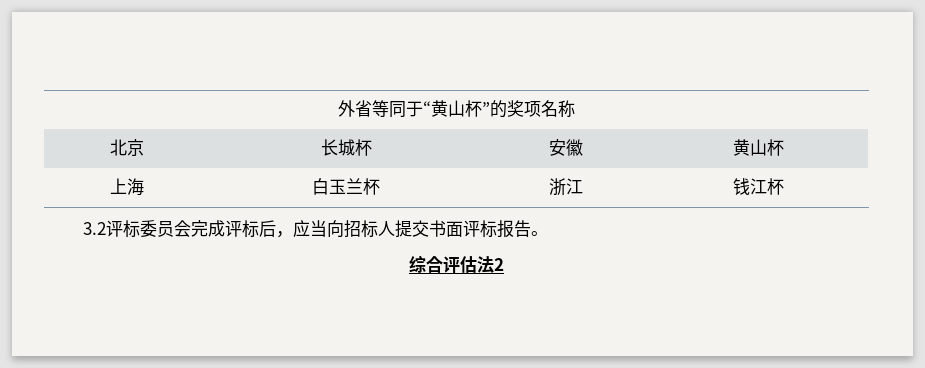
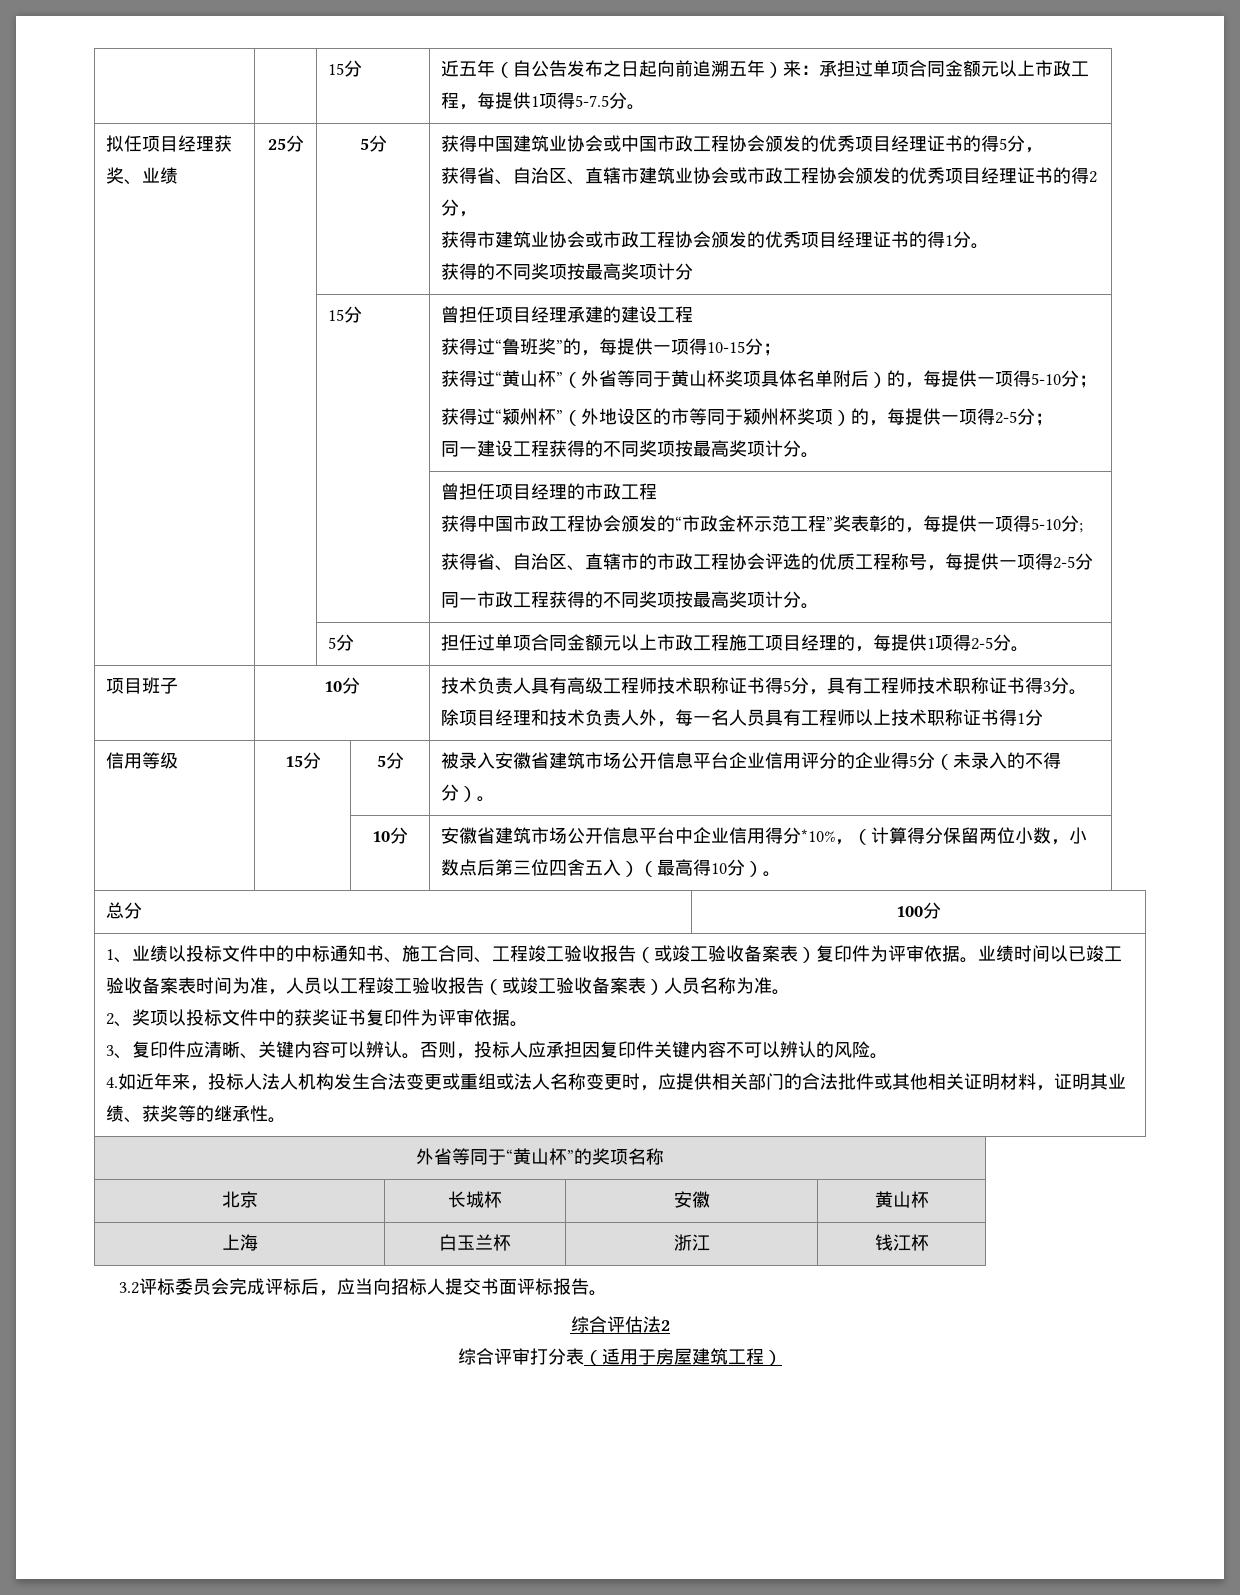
+ | | 15分 | 近五年（自公告发布之日起向前追溯五年）来：承担过单项合同金额元以上市政工程，每提供1项得5-7.5分。
+ 拟任项目经理获奖、业绩 | 25分 | 5分 | 获得中国建筑业协会或中国市政工程协会颁发的优秀项目经理证书的得5分，
+ 获得省、自治区、直辖市建筑业协会或市政工程协会颁发的优秀项目经理证书的得2分，
+ 获得市建筑业协会或市政工程协会颁发的优秀项目经理证书的得1分。
+ 获得的不同奖项按最高奖项计分
+ | | 15分 | 曾担任项目经理承建的建设工程
+ 获得过“鲁班奖”的，每提供一项得10-15分；
+ 获得过“黄山杯”（外省等同于黄山杯奖项具体名单附后）的，每提供一项得5-10分；
+ 获得过“颍州杯”（外地设区的市等同于颍州杯奖项）的，每提供一项得2-5分；
+ 同一建设工程获得的不同奖项按最高奖项计分。
+ | | | 曾担任项目经理的市政工程
+ 获得中国市政工程协会颁发的“市政金杯示范工程”奖表彰的，每提供一项得5-10分;
+ 获得省、自治区、直辖市的市政工程协会评选的优质工程称号，每提供一项得2-5分
+ 同一市政工程获得的不同奖项按最高奖项计分。
+ | | 5分 | 担任过单项合同金额元以上市政工程施工项目经理的，每提供1项得2-5分。
+ 项目班子 | 10分 | 技术负责人具有高级工程师技术职称证书得5分，具有工程师技术职称证书得3分。除项目经理和技术负责人外，每一名人员具有工程师以上技术职称证书得1分
+ 信用等级 | 15分 | 5分 | 被录入安徽省建筑市场公开信息平台企业信用评分的企业得5分（未录入的不得分）。
+ | | 10分 | 安徽省建筑市场公开信息平台中企业信用得分*10%，（计算得分保留两位小数，小数点后第三位四舍五入）（最高得10分）。
+ 总分 | 100分
+ 1、业绩以投标文件中的中标通知书、施工合同、工程竣工验收报告（或竣工验收备案表）复印件为评审依据。业绩时间以已竣工验收备案表时间为准，人员以工程竣工验收报告（或竣工验收备案表）人员名称为准。
+ 2、奖项以投标文件中的获奖证书复印件为评审依据。
+ 3、复印件应清晰、关键内容可以辨认。否则，投标人应承担因复印件关键内容不可以辨认的风险。
+ 4.如近年来，投标人法人机构发生合法变更或重组或法人名称变更时，应提供相关部门的合法批件或其他相关证明材料，证明其业绩、获奖等的继承性。
+ 综合评审打分表（适用于房屋建筑工程）

